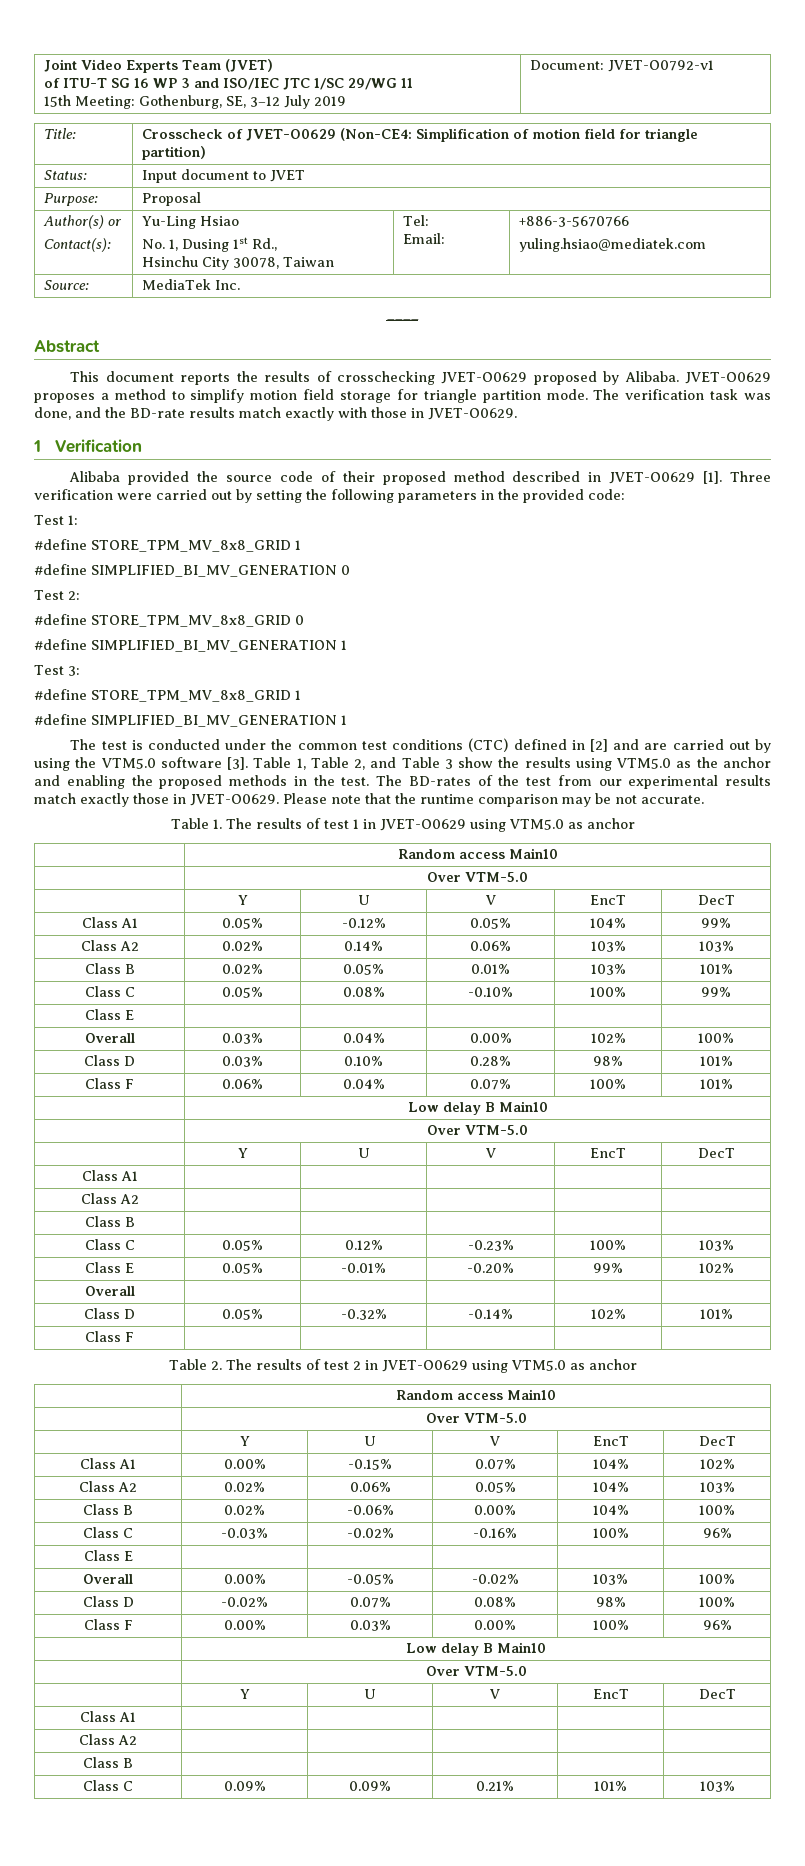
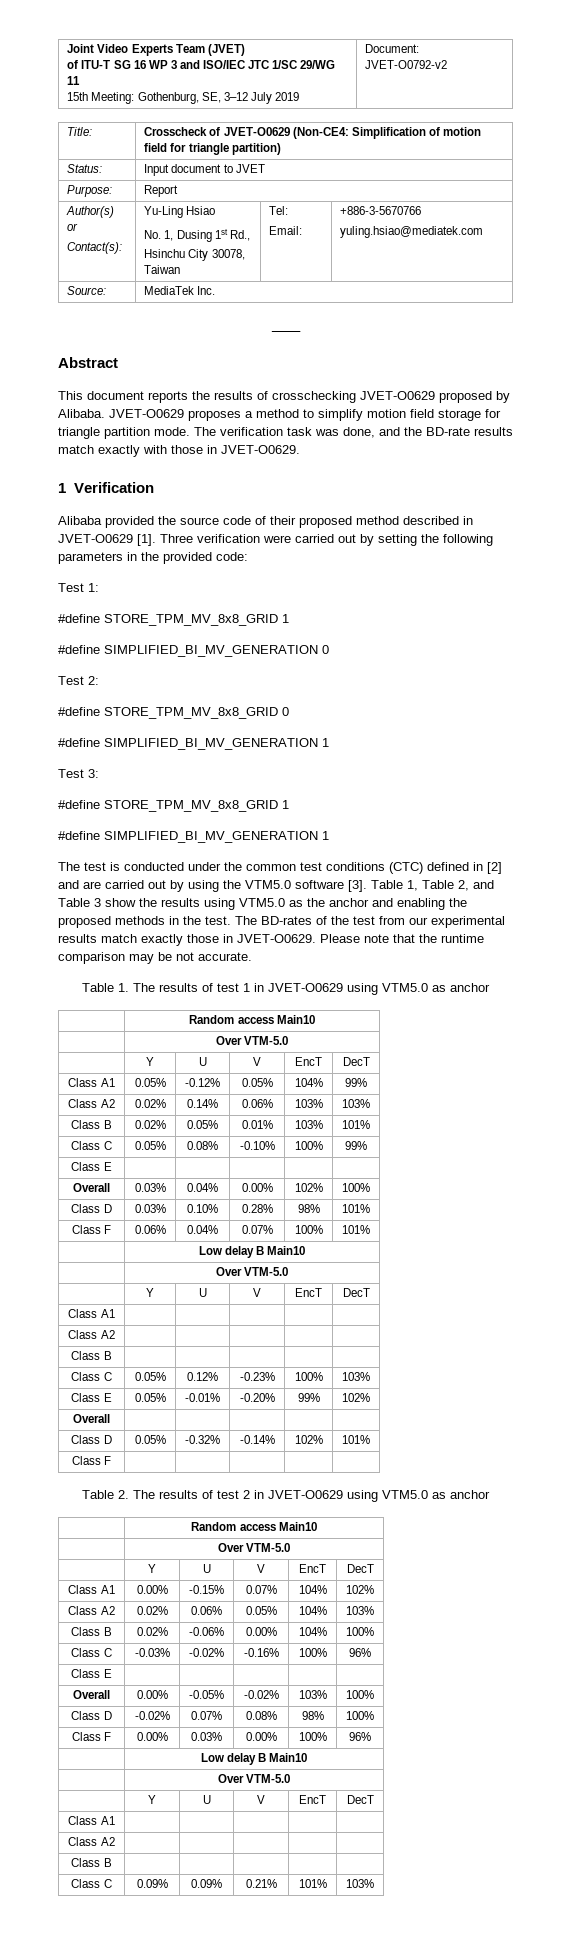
  Joint Video Experts Team (JVET)
  of ITU-T SG 16 WP 3 and ISO/IEC JTC 1/SC 29/WG 11
- 15th Meeting: Gothenburg, SE, 3–12 July 2019 | Document: JVET-O0792-v1
+ 15th Meeting: Gothenburg, SE, 3–12 July 2019 | Document: JVET-O0792-v2
- Purpose: | Proposal
+ Purpose: | Report

